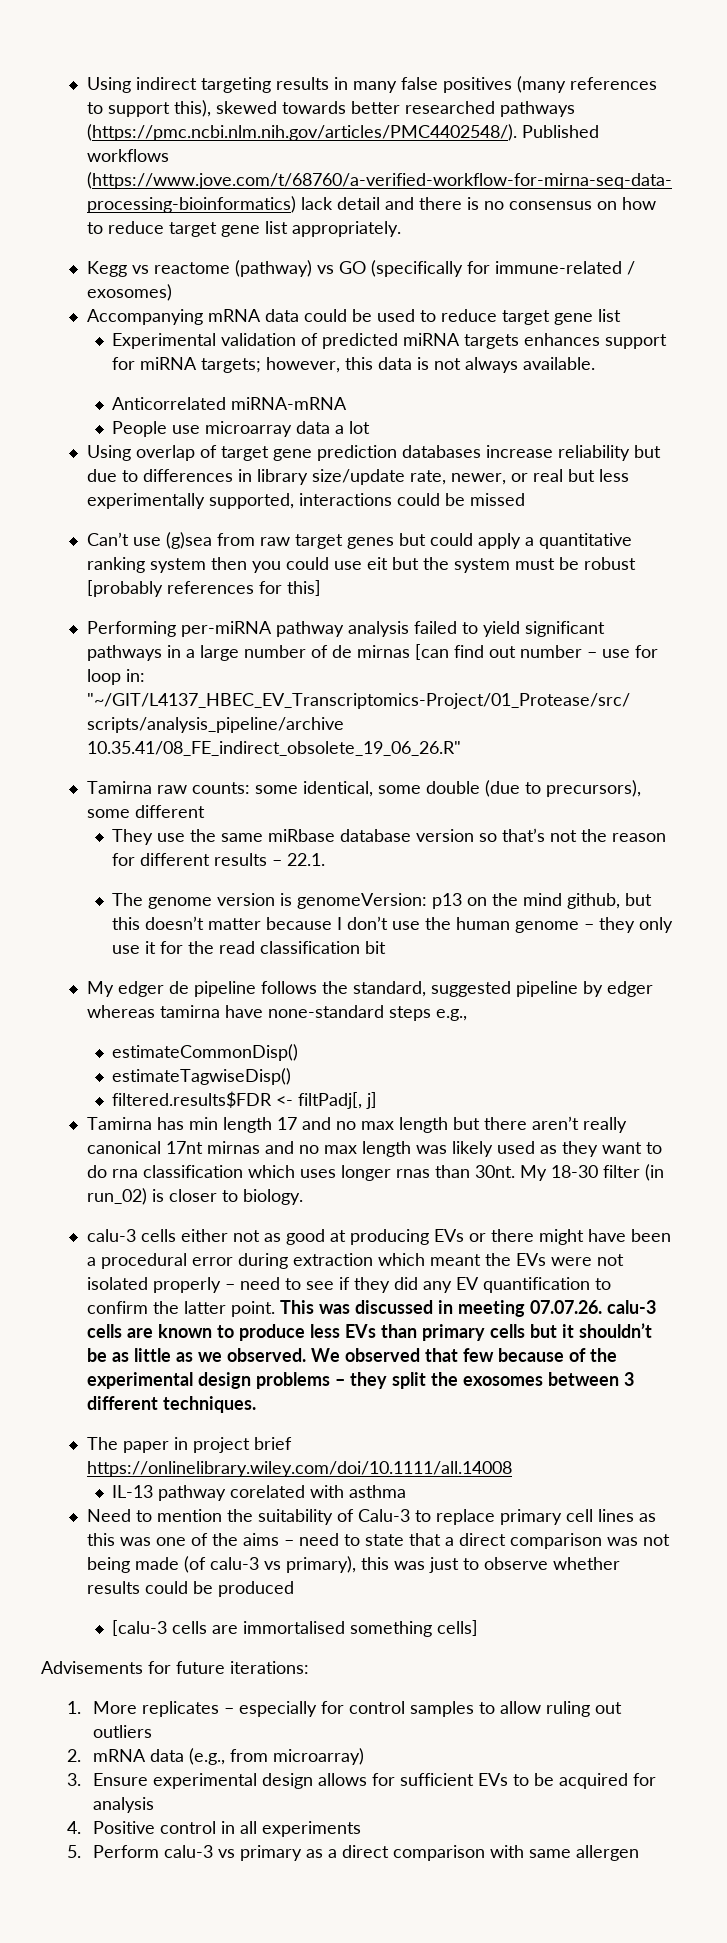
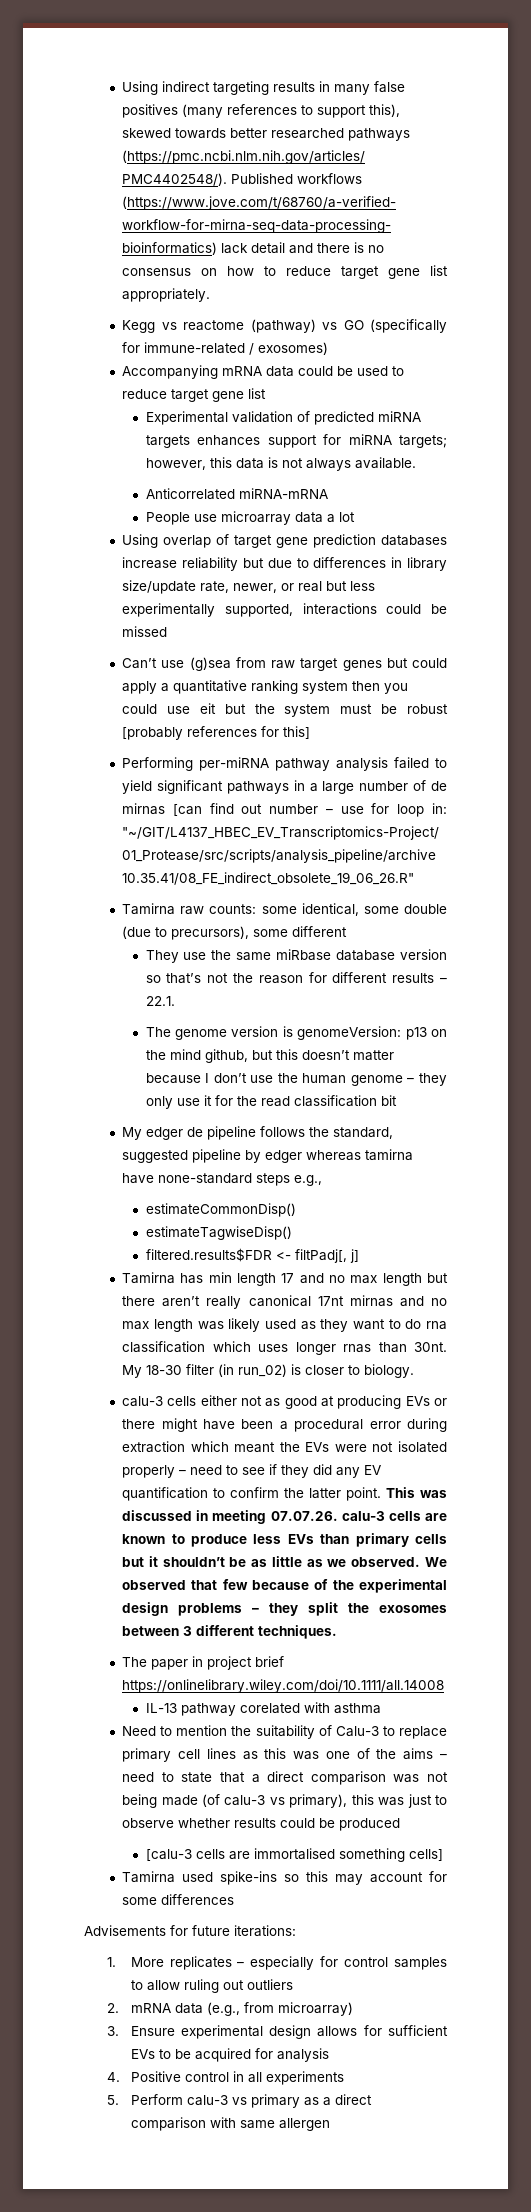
+ Tamirna used spike-ins so this may account for some differences

